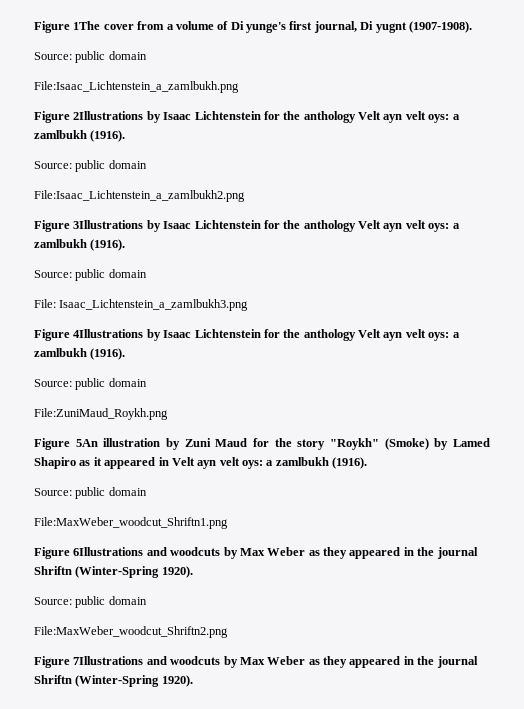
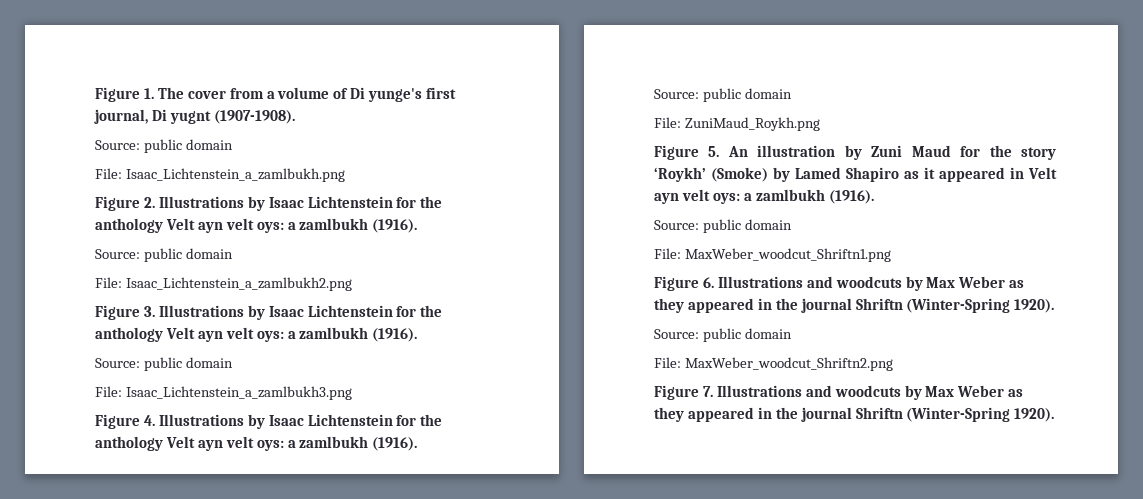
- Figure 1The cover from a volume of Di yunge's first journal, Di yugnt (1907-1908).
+ Figure 1. The cover from a volume of Di yunge's first journal, Di yugnt (1907-1908).
- File:Isaac_Lichtenstein_a_zamlbukh.png
- Figure 2Illustrations by Isaac Lichtenstein for the anthology Velt ayn velt oys: a zamlbukh (1916).
+ File: Isaac_Lichtenstein_a_zamlbukh.png
+ Figure 2. Illustrations by Isaac Lichtenstein for the anthology Velt ayn velt oys: a zamlbukh (1916).
- File:Isaac_Lichtenstein_a_zamlbukh2.png
- Figure 3Illustrations by Isaac Lichtenstein for the anthology Velt ayn velt oys: a zamlbukh (1916).
+ File: Isaac_Lichtenstein_a_zamlbukh2.png
+ Figure 3. Illustrations by Isaac Lichtenstein for the anthology Velt ayn velt oys: a zamlbukh (1916).
- Figure 4Illustrations by Isaac Lichtenstein for the anthology Velt ayn velt oys: a zamlbukh (1916).
+ Figure 4. Illustrations by Isaac Lichtenstein for the anthology Velt ayn velt oys: a zamlbukh (1916).
- File:ZuniMaud_Roykh.png
- Figure 5An illustration by Zuni Maud for the story "Roykh" (Smoke) by Lamed Shapiro as it appeared in Velt ayn velt oys: a zamlbukh (1916).
+ File: ZuniMaud_Roykh.png
+ Figure 5. An illustration by Zuni Maud for the story ‘Roykh’ (Smoke) by Lamed Shapiro as it appeared in Velt ayn velt oys: a zamlbukh (1916).
- File:MaxWeber_woodcut_Shriftn1.png
- Figure 6Illustrations and woodcuts by Max Weber as they appeared in the journal Shriftn (Winter-Spring 1920).
+ File: MaxWeber_woodcut_Shriftn1.png
+ Figure 6. Illustrations and woodcuts by Max Weber as they appeared in the journal Shriftn (Winter-Spring 1920).
- File:MaxWeber_woodcut_Shriftn2.png
- Figure 7Illustrations and woodcuts by Max Weber as they appeared in the journal Shriftn (Winter-Spring 1920).
+ File: MaxWeber_woodcut_Shriftn2.png
+ Figure 7. Illustrations and woodcuts by Max Weber as they appeared in the journal Shriftn (Winter-Spring 1920).

